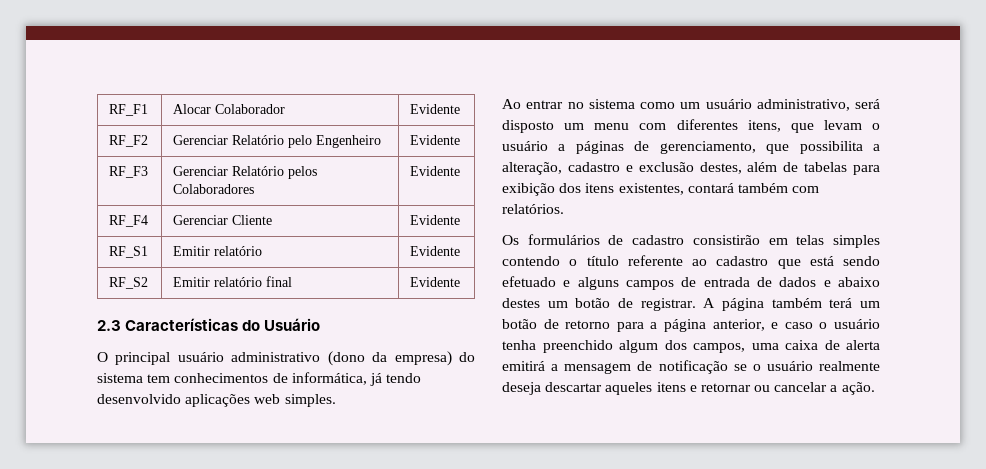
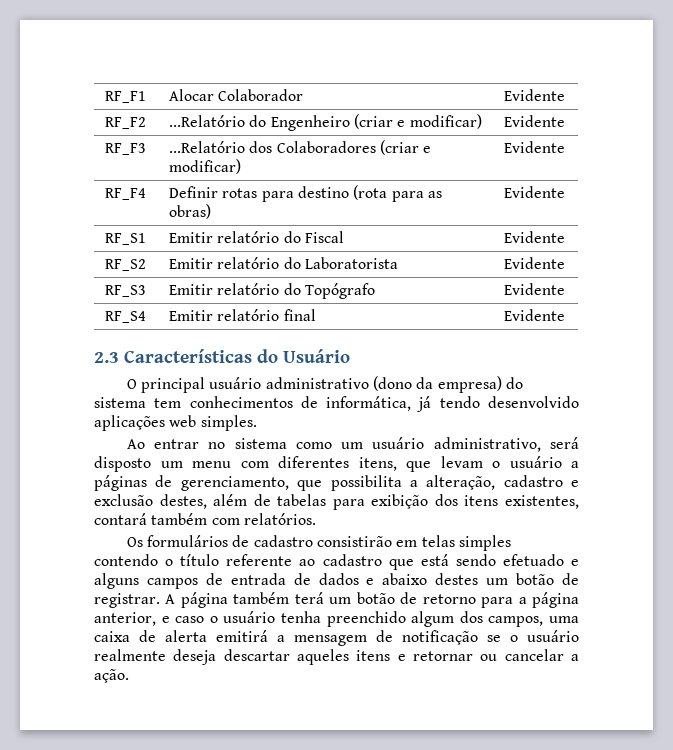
- RF_F2 | Gerenciar Relatório pelo Engenheiro | Evidente
- RF_F3 | Gerenciar Relatório pelos Colaboradores | Evidente
- RF_F4 | Gerenciar Cliente | Evidente
+ RF_F2 | ...Relatório do Engenheiro (criar e modificar) | Evidente
+ RF_F3 | ...Relatório dos Colaboradores (criar e modificar) | Evidente
+ RF_F4 | Definir rotas para destino (rota para as obras) | Evidente
- RF_S1 | Emitir relatório | Evidente
+ RF_S1 | Emitir relatório do Fiscal | Evidente
- RF_S2 | Emitir relatório final | Evidente
+ RF_S2 | Emitir relatório do Laboratorista | Evidente
+ RF_S3 | Emitir relatório do Topógrafo | Evidente
+ RF_S4 | Emitir relatório final | Evidente

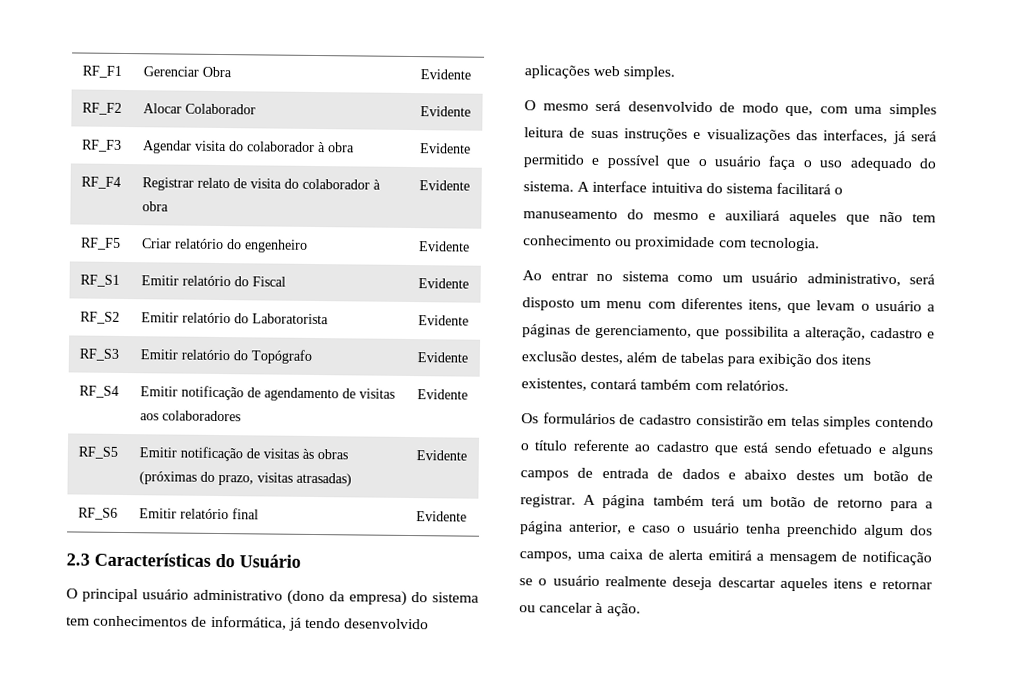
- RF_F1 | Alocar Colaborador | Evidente
+ RF_F1 | Gerenciar Obra | Evidente
+ RF_F2 | Alocar Colaborador | Evidente
- RF_F2 | ...Relatório do Engenheiro (criar e modificar) | Evidente
- RF_F3 | ...Relatório dos Colaboradores (criar e modificar) | Evidente
- RF_F4 | Definir rotas para destino (rota para as obras) | Evidente
+ RF_F3 | Agendar visita do colaborador à obra | Evidente
+ RF_F4 | Registrar relato de visita do colaborador à obra | Evidente
+ RF_F5 | Criar relatório do engenheiro | Evidente
- RF_S4 | Emitir relatório final | Evidente
+ RF_S4 | Emitir notificação de agendamento de visitas aos colaboradores | Evidente
+ RF_S5 | Emitir notificação de visitas às obras (próximas do prazo, visitas atrasadas) | Evidente
+ RF_S6 | Emitir relatório final | Evidente
+ O mesmo será desenvolvido de modo que, com uma simples leitura de suas instruções e visualizações das interfaces, já será permitido e possível que o usuário faça o uso adequado do sistema. A interface intuitiva do sistema facilitará o manuseamento do mesmo e auxiliará aqueles que não tem conhecimento ou proximidade com tecnologia.
- A página também terá um botão de retorno para a página anterior, e caso o usuário tenha preenchido algum dos campos, uma caixa de alerta emitirá a mensagem de notificação se o usuário realmente deseja descartar aqueles itens e retornar ou cancelar a ação.
+ A página também terá um botão de retorno para a página anterior, e caso o usuário tenha preenchido algum dos campos, uma caixa de alerta emitirá a mensagem de notificação se o usuário realmente deseja descartar aqueles itens e retornar ou cancelar à ação.

